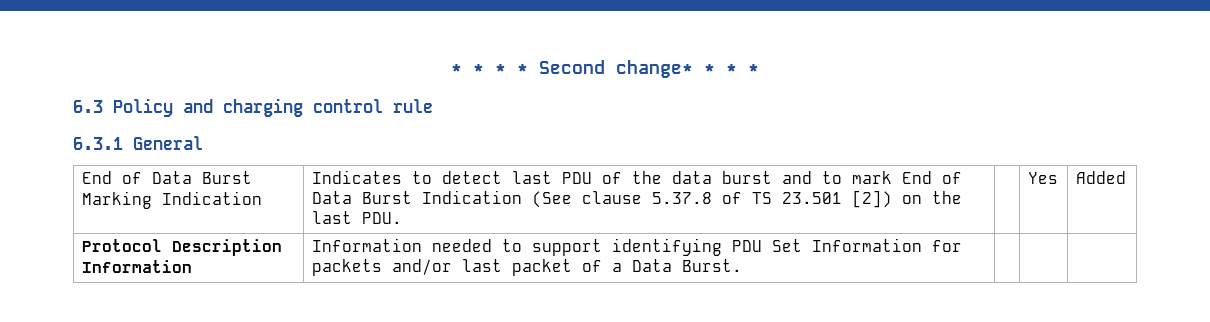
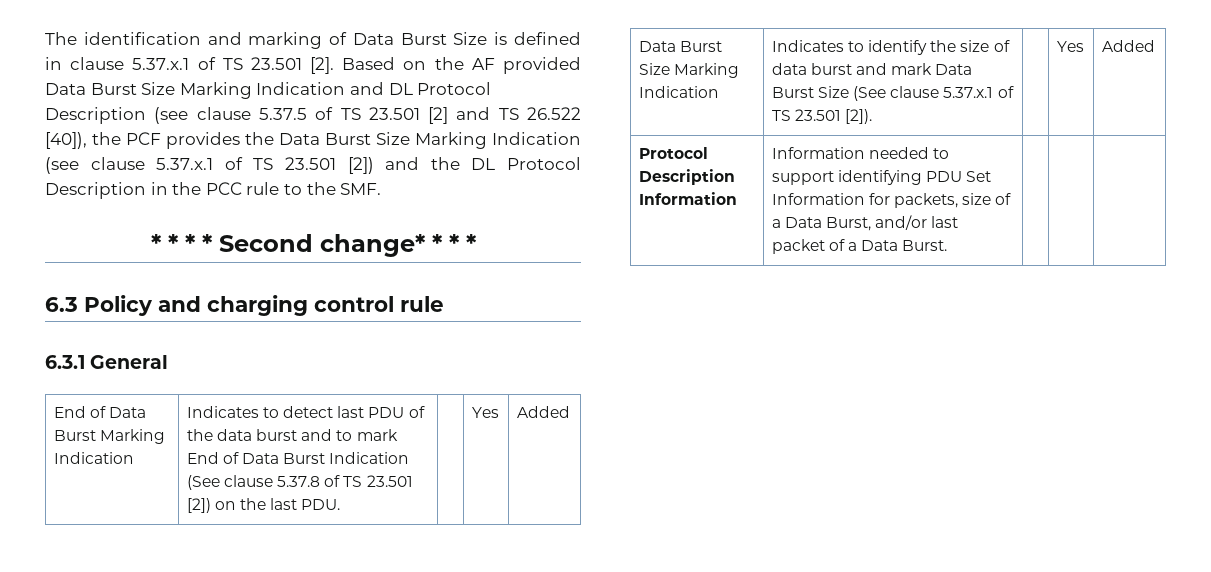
+ The identification and marking of Data Burst Size is defined in clause 5.37.x.1 of TS 23.501 [2]. Based on the AF provided Data Burst Size Marking Indication and DL Protocol Description (see clause 5.37.5 of TS 23.501 [2] and TS 26.522 [40]), the PCF provides the Data Burst Size Marking Indication (see clause 5.37.x.1 of TS 23.501 [2]) and the DL Protocol Description in the PCC rule to the SMF.
+ Data Burst Size Marking Indication | Indicates to identify the size of data burst and mark Data Burst Size (See clause 5.37.x.1 of TS 23.501 [2]). | | Yes | Added
- Protocol Description Information | Information needed to support identifying PDU Set Information for packets and/or last packet of a Data Burst. | | |
+ Protocol Description Information | Information needed to support identifying PDU Set Information for packets, size of a Data Burst, and/or last packet of a Data Burst. | | |

